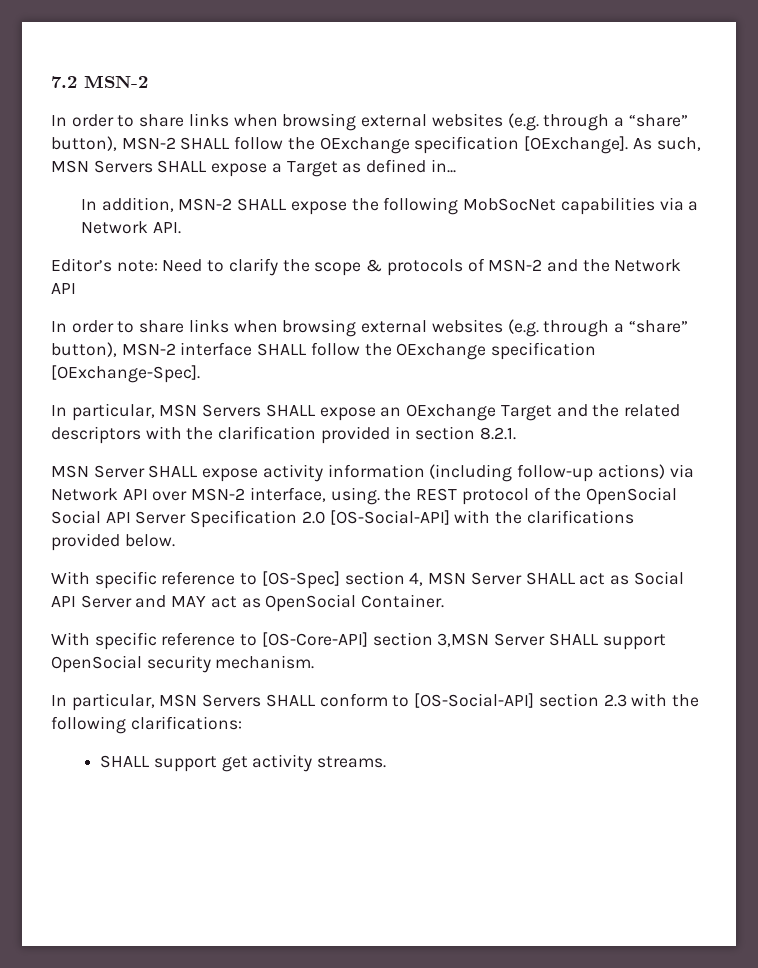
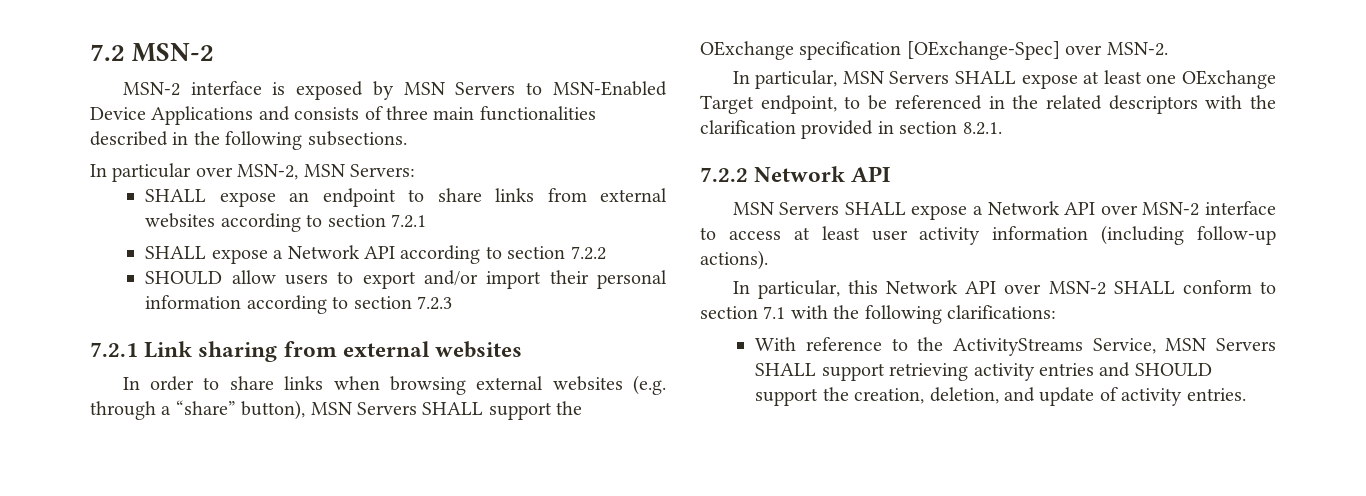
+ MSN-2 interface is exposed by MSN Servers to MSN-Enabled Device Applications and consists of three main functionalities described in the following subsections.
+ In particular over MSN-2, MSN Servers:
+ SHALL expose an endpoint to share links from external websites according to section 7.2.1
+ SHALL expose a Network API according to section 7.2.2
+ SHOULD allow users to export and/or import their personal information according to section 7.2.3
+ 7.2.1 Link sharing from external websites
- In order to share links when browsing external websites (e.g. through a “share” button), MSN-2 SHALL follow the OExchange specification [OExchange]. As such, MSN Servers SHALL expose a Target as defined in...
- In addition, MSN-2 SHALL expose the following MobSocNet capabilities via a Network API.
- Editor’s note: Need to clarify the scope & protocols of MSN-2 and the Network API
- In order to share links when browsing external websites (e.g. through a “share” button), MSN-2 interface SHALL follow the OExchange specification [OExchange-Spec].
+ In order to share links when browsing external websites (e.g. through a “share” button), MSN Servers SHALL support the OExchange specification [OExchange-Spec] over MSN-2.
- In particular, MSN Servers SHALL expose an OExchange Target and the related descriptors with the clarification provided in section 8.2.1.
+ In particular, MSN Servers SHALL expose at least one OExchange Target endpoint, to be referenced in the related descriptors with the clarification provided in section 8.2.1.
- MSN Server SHALL expose activity information (including follow-up actions) via Network API over MSN-2 interface, using. the REST protocol of the OpenSocial Social API Server Specification 2.0 [OS-Social-API] with the clarifications provided below.
- With specific reference to [OS-Spec] section 4, MSN Server SHALL act as Social API Server and MAY act as OpenSocial Container.
- With specific reference to [OS-Core-API] section 3,MSN Server SHALL support OpenSocial security mechanism.
- In particular, MSN Servers SHALL conform to [OS-Social-API] section 2.3 with the following clarifications:
- SHALL support get activity streams.
+ 7.2.2 Network API
+ MSN Servers SHALL expose a Network API over MSN-2 interface to access at least user activity information (including follow-up actions).
+ In particular, this Network API over MSN-2 SHALL conform to section 7.1 with the following clarifications:
+ With reference to the ActivityStreams Service, MSN Servers SHALL support retrieving activity entries and SHOULD support the creation, deletion, and update of activity entries.

